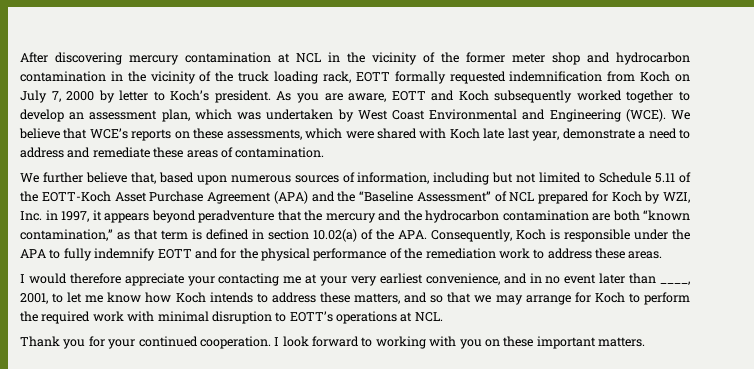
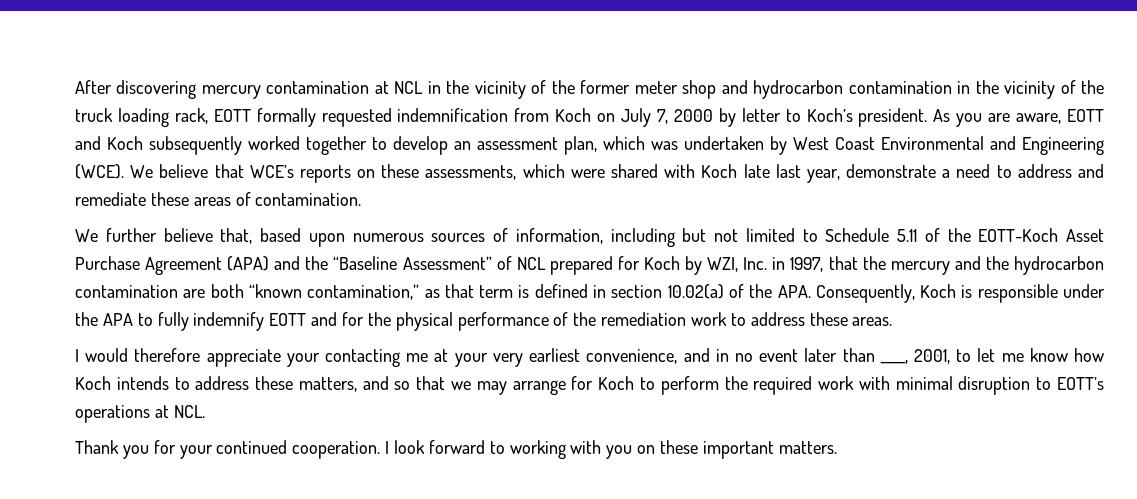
- We further believe that, based upon numerous sources of information, including but not limited to Schedule 5.11 of the EOTT-Koch Asset Purchase Agreement (APA) and the “Baseline Assessment” of NCL prepared for Koch by WZI, Inc. in 1997, it appears beyond peradventure that the mercury and the hydrocarbon contamination are both “known contamination,” as that term is defined in section 10.02(a) of the APA. Consequently, Koch is responsible under the APA to fully indemnify EOTT and for the physical performance of the remediation work to address these areas.
+ We further believe that, based upon numerous sources of information, including but not limited to Schedule 5.11 of the EOTT-Koch Asset Purchase Agreement (APA) and the “Baseline Assessment” of NCL prepared for Koch by WZI, Inc. in 1997, that the mercury and the hydrocarbon contamination are both “known contamination,” as that term is defined in section 10.02(a) of the APA. Consequently, Koch is responsible under the APA to fully indemnify EOTT and for the physical performance of the remediation work to address these areas.

